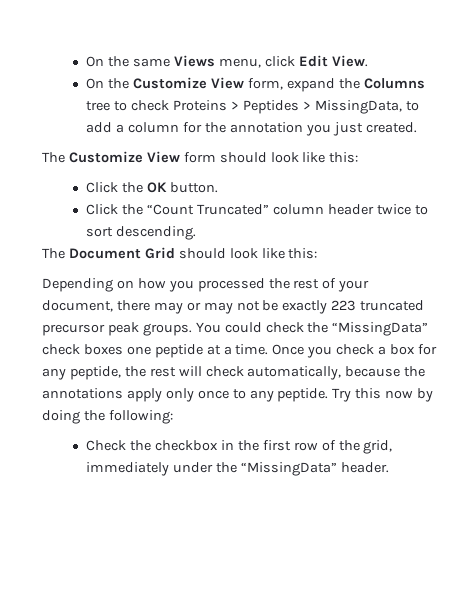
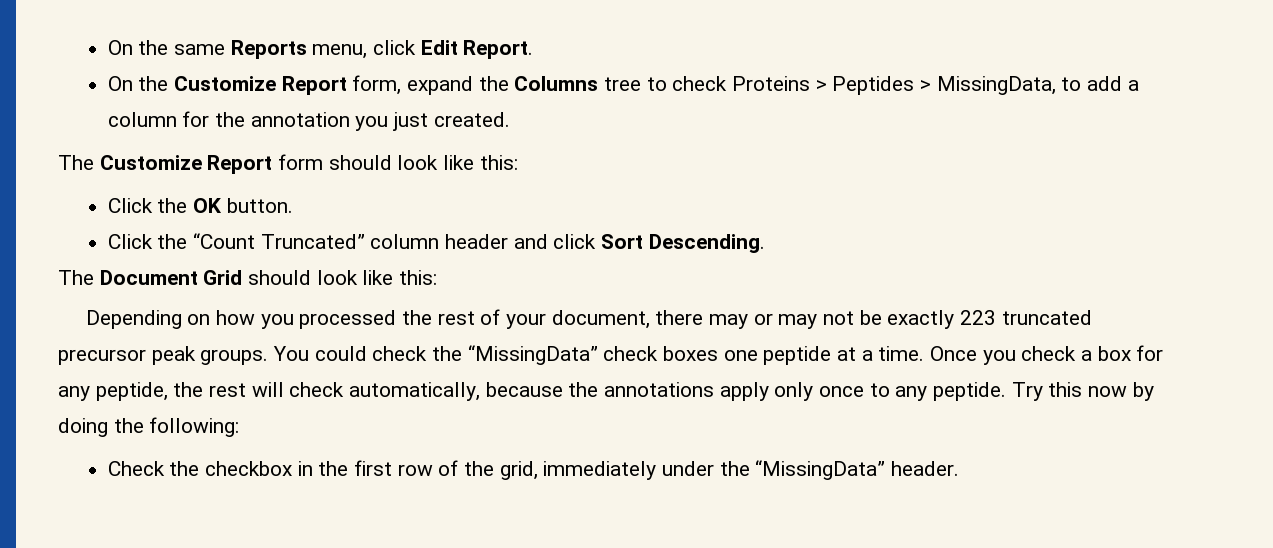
- On the same Views menu, click Edit View.
+ On the same Reports menu, click Edit Report.
- On the Customize View form, expand the Columns tree to check Proteins > Peptides > MissingData, to add a column for the annotation you just created.
+ On the Customize Report form, expand the Columns tree to check Proteins > Peptides > MissingData, to add a column for the annotation you just created.
- The Customize View form should look like this:
+ The Customize Report form should look like this:
- Click the “Count Truncated” column header twice to sort descending.
+ Click the “Count Truncated” column header and click Sort Descending.

